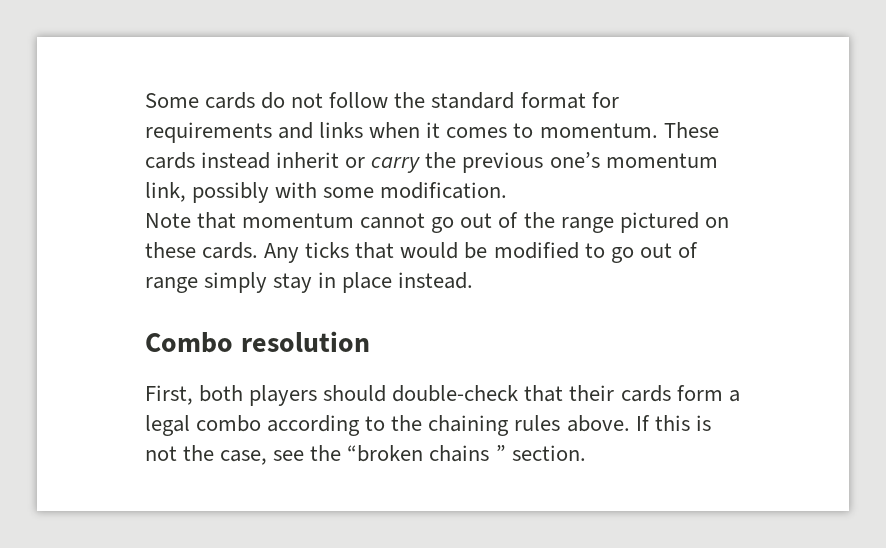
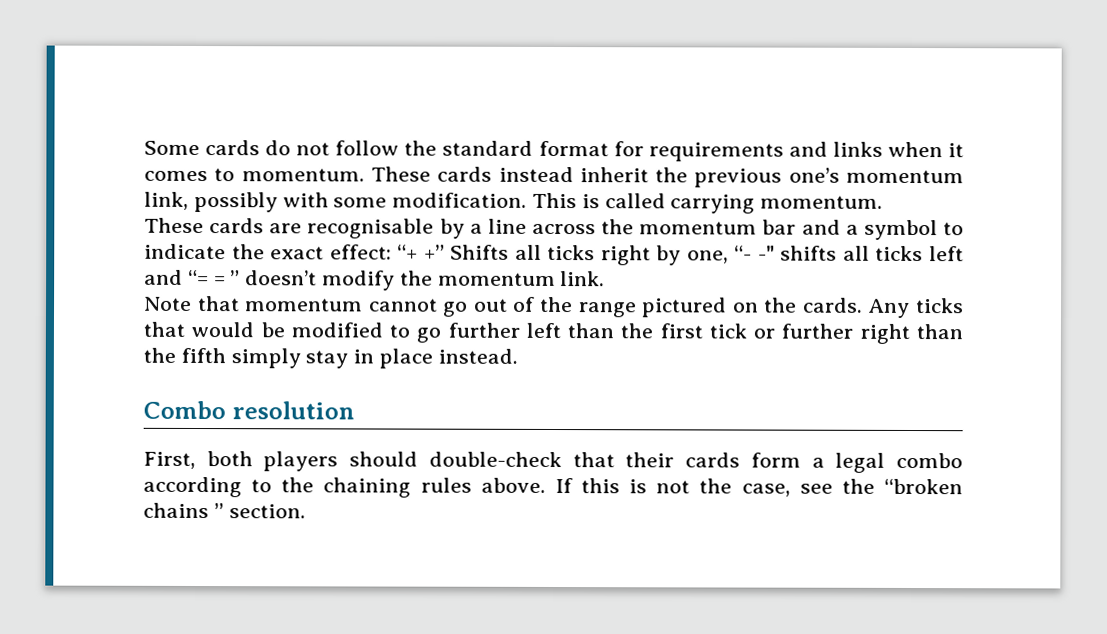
- These cards instead inherit or carry the previous one’s momentum link, possibly with some modification.
+ These cards instead inherit the previous one’s momentum link, possibly with some modification. This is called carrying momentum.
+ These cards are recognisable by a line across the momentum bar and a symbol to indicate the exact effect: “+ +” Shifts all ticks right by one, “- -" shifts all ticks left and “= = ” doesn’t modify the momentum link.
- Note that momentum cannot go out of the range pictured on these cards.
+ Note that momentum cannot go out of the range pictured on the cards.
- Any ticks that would be modified to go out of range simply stay in place instead.
+ Any ticks that would be modified to go further left than the first tick or further right than the fifth simply stay in place instead.

